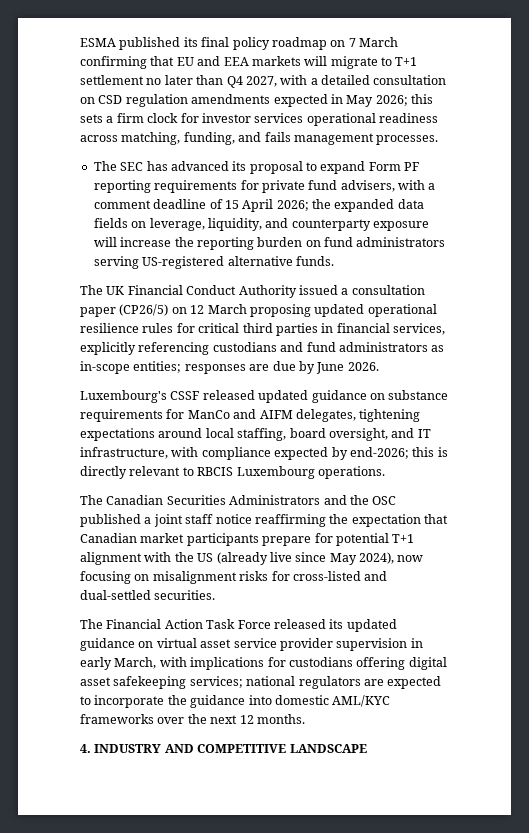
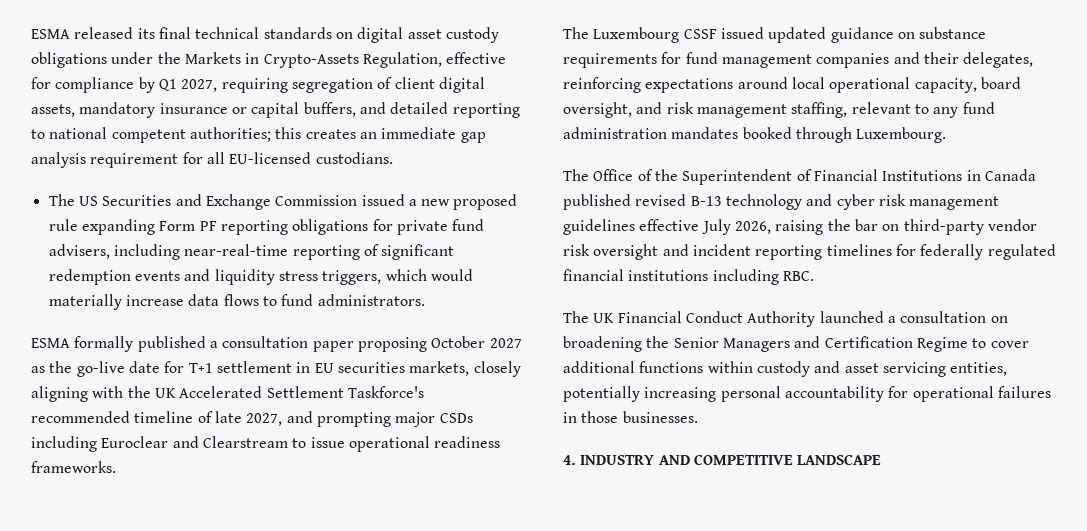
- ESMA published its final policy roadmap on 7 March confirming that EU and EEA markets will migrate to T+1 settlement no later than Q4 2027, with a detailed consultation on CSD regulation amendments expected in May 2026; this sets a firm clock for investor services operational readiness across matching, funding, and fails management processes.
- The SEC has advanced its proposal to expand Form PF reporting requirements for private fund advisers, with a comment deadline of 15 April 2026; the expanded data fields on leverage, liquidity, and counterparty exposure will increase the reporting burden on fund administrators serving US-registered alternative funds.
+ ESMA released its final technical standards on digital asset custody obligations under the Markets in Crypto-Assets Regulation, effective for compliance by Q1 2027, requiring segregation of client digital assets, mandatory insurance or capital buffers, and detailed reporting to national competent authorities; this creates an immediate gap analysis requirement for all EU-licensed custodians.
+ The US Securities and Exchange Commission issued a new proposed rule expanding Form PF reporting obligations for private fund advisers, including near-real-time reporting of significant redemption events and liquidity stress triggers, which would materially increase data flows to fund administrators.
+ ESMA formally published a consultation paper proposing October 2027 as the go-live date for T+1 settlement in EU securities markets, closely aligning with the UK Accelerated Settlement Taskforce's recommended timeline of late 2027, and prompting major CSDs including Euroclear and Clearstream to issue operational readiness frameworks.
+ The Luxembourg CSSF issued updated guidance on substance requirements for fund management companies and their delegates, reinforcing expectations around local operational capacity, board oversight, and risk management staffing, relevant to any fund administration mandates booked through Luxembourg.
+ The Office of the Superintendent of Financial Institutions in Canada published revised B-13 technology and cyber risk management guidelines effective July 2026, raising the bar on third-party vendor risk oversight and incident reporting timelines for federally regulated financial institutions including RBC.
- The UK Financial Conduct Authority issued a consultation paper (CP26/5) on 12 March proposing updated operational resilience rules for critical third parties in financial services, explicitly referencing custodians and fund administrators as in-scope entities; responses are due by June 2026.
- Luxembourg's CSSF released updated guidance on substance requirements for ManCo and AIFM delegates, tightening expectations around local staffing, board oversight, and IT infrastructure, with compliance expected by end-2026; this is directly relevant to RBCIS Luxembourg operations.
- The Canadian Securities Administrators and the OSC published a joint staff notice reaffirming the expectation that Canadian market participants prepare for potential T+1 alignment with the US (already live since May 2024), now focusing on misalignment risks for cross-listed and dual-settled securities.
- The Financial Action Task Force released its updated guidance on virtual asset service provider supervision in early March, with implications for custodians offering digital asset safekeeping services; national regulators are expected to incorporate the guidance into domestic AML/KYC frameworks over the next 12 months.
+ The UK Financial Conduct Authority launched a consultation on broadening the Senior Managers and Certification Regime to cover additional functions within custody and asset servicing entities, potentially increasing personal accountability for operational failures in those businesses.

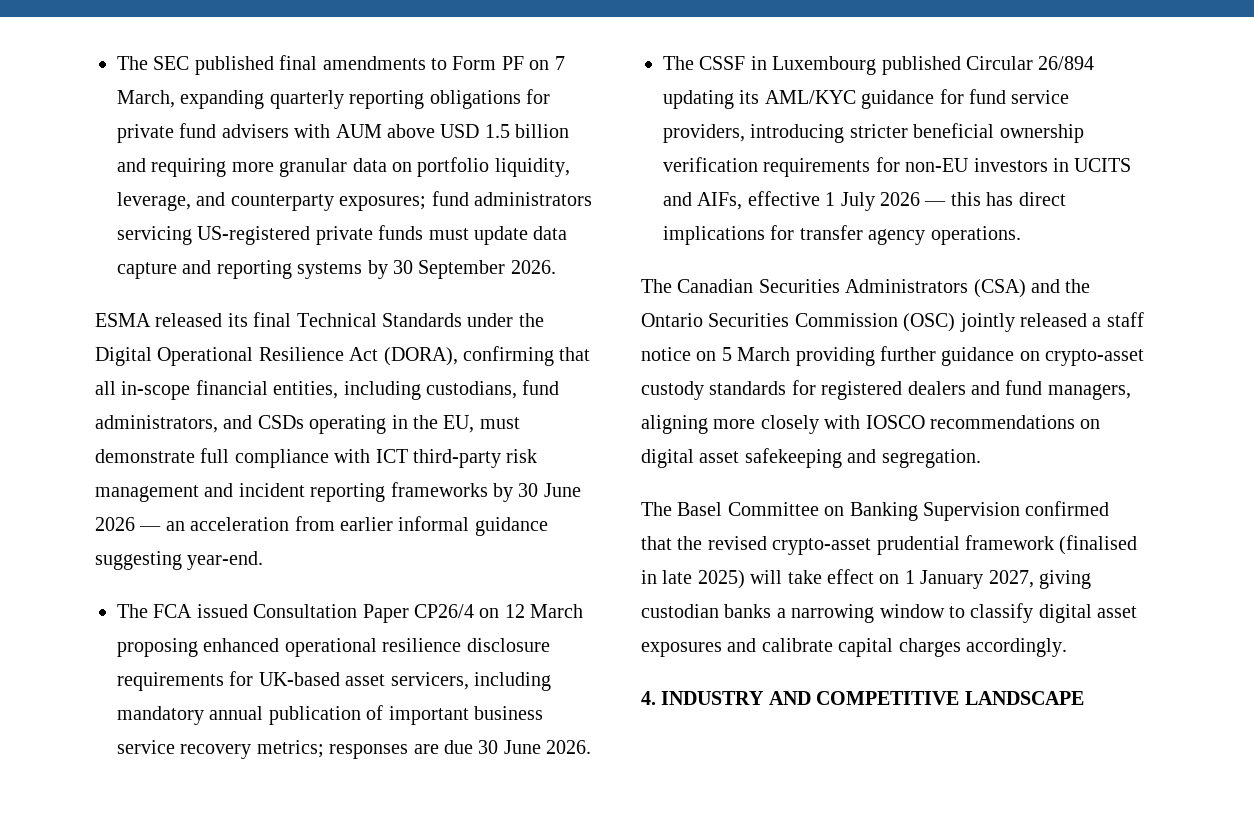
- ESMA released its final technical standards on digital asset custody obligations under the Markets in Crypto-Assets Regulation, effective for compliance by Q1 2027, requiring segregation of client digital assets, mandatory insurance or capital buffers, and detailed reporting to national competent authorities; this creates an immediate gap analysis requirement for all EU-licensed custodians.
- The US Securities and Exchange Commission issued a new proposed rule expanding Form PF reporting obligations for private fund advisers, including near-real-time reporting of significant redemption events and liquidity stress triggers, which would materially increase data flows to fund administrators.
- ESMA formally published a consultation paper proposing October 2027 as the go-live date for T+1 settlement in EU securities markets, closely aligning with the UK Accelerated Settlement Taskforce's recommended timeline of late 2027, and prompting major CSDs including Euroclear and Clearstream to issue operational readiness frameworks.
- The Luxembourg CSSF issued updated guidance on substance requirements for fund management companies and their delegates, reinforcing expectations around local operational capacity, board oversight, and risk management staffing, relevant to any fund administration mandates booked through Luxembourg.
- The Office of the Superintendent of Financial Institutions in Canada published revised B-13 technology and cyber risk management guidelines effective July 2026, raising the bar on third-party vendor risk oversight and incident reporting timelines for federally regulated financial institutions including RBC.
- The UK Financial Conduct Authority launched a consultation on broadening the Senior Managers and Certification Regime to cover additional functions within custody and asset servicing entities, potentially increasing personal accountability for operational failures in those businesses.
+ The SEC published final amendments to Form PF on 7 March, expanding quarterly reporting obligations for private fund advisers with AUM above USD 1.5 billion and requiring more granular data on portfolio liquidity, leverage, and counterparty exposures; fund administrators servicing US-registered private funds must update data capture and reporting systems by 30 September 2026.
+ ESMA released its final Technical Standards under the Digital Operational Resilience Act (DORA), confirming that all in-scope financial entities, including custodians, fund administrators, and CSDs operating in the EU, must demonstrate full compliance with ICT third-party risk management and incident reporting frameworks by 30 June 2026 — an acceleration from earlier informal guidance suggesting year-end.
+ The FCA issued Consultation Paper CP26/4 on 12 March proposing enhanced operational resilience disclosure requirements for UK-based asset servicers, including mandatory annual publication of important business service recovery metrics; responses are due 30 June 2026.
+ The CSSF in Luxembourg published Circular 26/894 updating its AML/KYC guidance for fund service providers, introducing stricter beneficial ownership verification requirements for non-EU investors in UCITS and AIFs, effective 1 July 2026 — this has direct implications for transfer agency operations.
+ The Canadian Securities Administrators (CSA) and the Ontario Securities Commission (OSC) jointly released a staff notice on 5 March providing further guidance on crypto-asset custody standards for registered dealers and fund managers, aligning more closely with IOSCO recommendations on digital asset safekeeping and segregation.
+ The Basel Committee on Banking Supervision confirmed that the revised crypto-asset prudential framework (finalised in late 2025) will take effect on 1 January 2027, giving custodian banks a narrowing window to classify digital asset exposures and calibrate capital charges accordingly.

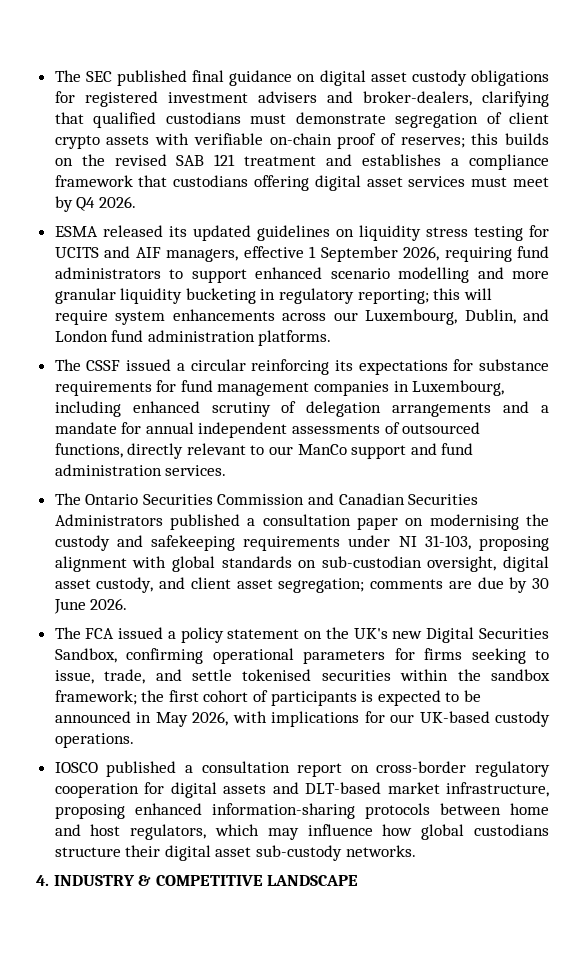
- The SEC published final amendments to Form PF on 7 March, expanding quarterly reporting obligations for private fund advisers with AUM above USD 1.5 billion and requiring more granular data on portfolio liquidity, leverage, and counterparty exposures; fund administrators servicing US-registered private funds must update data capture and reporting systems by 30 September 2026.
- ESMA released its final Technical Standards under the Digital Operational Resilience Act (DORA), confirming that all in-scope financial entities, including custodians, fund administrators, and CSDs operating in the EU, must demonstrate full compliance with ICT third-party risk management and incident reporting frameworks by 30 June 2026 — an acceleration from earlier informal guidance suggesting year-end.
- The FCA issued Consultation Paper CP26/4 on 12 March proposing enhanced operational resilience disclosure requirements for UK-based asset servicers, including mandatory annual publication of important business service recovery metrics; responses are due 30 June 2026.
+ The SEC published final guidance on digital asset custody obligations for registered investment advisers and broker-dealers, clarifying that qualified custodians must demonstrate segregation of client crypto assets with verifiable on-chain proof of reserves; this builds on the revised SAB 121 treatment and establishes a compliance framework that custodians offering digital asset services must meet by Q4 2026.
+ ESMA released its updated guidelines on liquidity stress testing for UCITS and AIF managers, effective 1 September 2026, requiring fund administrators to support enhanced scenario modelling and more granular liquidity bucketing in regulatory reporting; this will require system enhancements across our Luxembourg, Dublin, and London fund administration platforms.
+ The CSSF issued a circular reinforcing its expectations for substance requirements for fund management companies in Luxembourg, including enhanced scrutiny of delegation arrangements and a mandate for annual independent assessments of outsourced functions, directly relevant to our ManCo support and fund administration services.
+ The Ontario Securities Commission and Canadian Securities Administrators published a consultation paper on modernising the custody and safekeeping requirements under NI 31-103, proposing alignment with global standards on sub-custodian oversight, digital asset custody, and client asset segregation; comments are due by 30 June 2026.
- The CSSF in Luxembourg published Circular 26/894 updating its AML/KYC guidance for fund service providers, introducing stricter beneficial ownership verification requirements for non-EU investors in UCITS and AIFs, effective 1 July 2026 — this has direct implications for transfer agency operations.
- The Canadian Securities Administrators (CSA) and the Ontario Securities Commission (OSC) jointly released a staff notice on 5 March providing further guidance on crypto-asset custody standards for registered dealers and fund managers, aligning more closely with IOSCO recommendations on digital asset safekeeping and segregation.
- The Basel Committee on Banking Supervision confirmed that the revised crypto-asset prudential framework (finalised in late 2025) will take effect on 1 January 2027, giving custodian banks a narrowing window to classify digital asset exposures and calibrate capital charges accordingly.
+ The FCA issued a policy statement on the UK's new Digital Securities Sandbox, confirming operational parameters for firms seeking to issue, trade, and settle tokenised securities within the sandbox framework; the first cohort of participants is expected to be announced in May 2026, with implications for our UK-based custody operations.
+ IOSCO published a consultation report on cross-border regulatory cooperation for digital assets and DLT-based market infrastructure, proposing enhanced information-sharing protocols between home and host regulators, which may influence how global custodians structure their digital asset sub-custody networks.
- 4. INDUSTRY AND COMPETITIVE LANDSCAPE
+ 4. INDUSTRY & COMPETITIVE LANDSCAPE

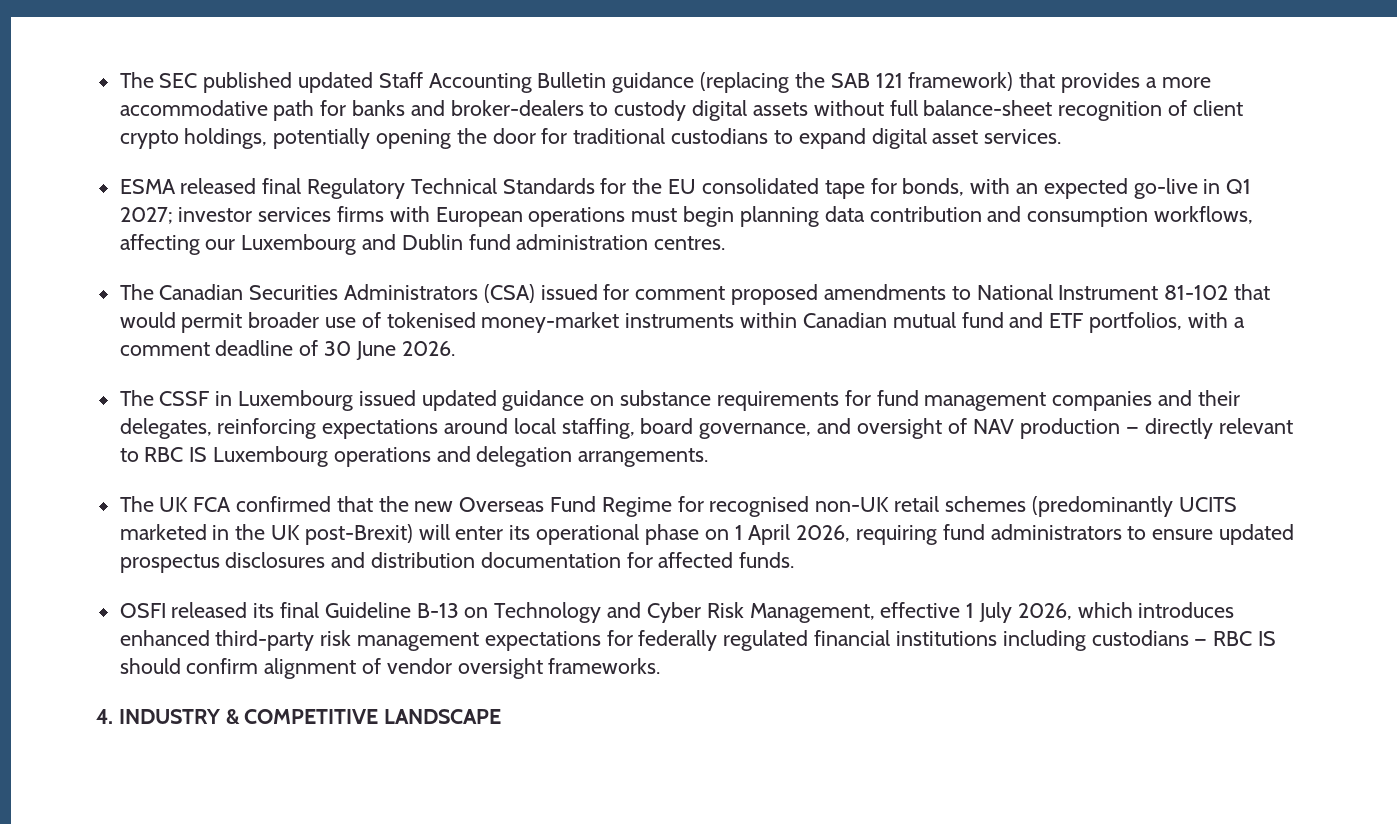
- The SEC published final guidance on digital asset custody obligations for registered investment advisers and broker-dealers, clarifying that qualified custodians must demonstrate segregation of client crypto assets with verifiable on-chain proof of reserves; this builds on the revised SAB 121 treatment and establishes a compliance framework that custodians offering digital asset services must meet by Q4 2026.
- ESMA released its updated guidelines on liquidity stress testing for UCITS and AIF managers, effective 1 September 2026, requiring fund administrators to support enhanced scenario modelling and more granular liquidity bucketing in regulatory reporting; this will require system enhancements across our Luxembourg, Dublin, and London fund administration platforms.
- The CSSF issued a circular reinforcing its expectations for substance requirements for fund management companies in Luxembourg, including enhanced scrutiny of delegation arrangements and a mandate for annual independent assessments of outsourced functions, directly relevant to our ManCo support and fund administration services.
- The Ontario Securities Commission and Canadian Securities Administrators published a consultation paper on modernising the custody and safekeeping requirements under NI 31-103, proposing alignment with global standards on sub-custodian oversight, digital asset custody, and client asset segregation; comments are due by 30 June 2026.
- The FCA issued a policy statement on the UK's new Digital Securities Sandbox, confirming operational parameters for firms seeking to issue, trade, and settle tokenised securities within the sandbox framework; the first cohort of participants is expected to be announced in May 2026, with implications for our UK-based custody operations.
- IOSCO published a consultation report on cross-border regulatory cooperation for digital assets and DLT-based market infrastructure, proposing enhanced information-sharing protocols between home and host regulators, which may influence how global custodians structure their digital asset sub-custody networks.
+ The SEC published updated Staff Accounting Bulletin guidance (replacing the SAB 121 framework) that provides a more accommodative path for banks and broker-dealers to custody digital assets without full balance-sheet recognition of client crypto holdings, potentially opening the door for traditional custodians to expand digital asset services.
+ ESMA released final Regulatory Technical Standards for the EU consolidated tape for bonds, with an expected go-live in Q1 2027; investor services firms with European operations must begin planning data contribution and consumption workflows, affecting our Luxembourg and Dublin fund administration centres.
+ The Canadian Securities Administrators (CSA) issued for comment proposed amendments to National Instrument 81-102 that would permit broader use of tokenised money-market instruments within Canadian mutual fund and ETF portfolios, with a comment deadline of 30 June 2026.
+ The CSSF in Luxembourg issued updated guidance on substance requirements for fund management companies and their delegates, reinforcing expectations around local staffing, board governance, and oversight of NAV production — directly relevant to RBC IS Luxembourg operations and delegation arrangements.
+ The UK FCA confirmed that the new Overseas Fund Regime for recognised non-UK retail schemes (predominantly UCITS marketed in the UK post-Brexit) will enter its operational phase on 1 April 2026, requiring fund administrators to ensure updated prospectus disclosures and distribution documentation for affected funds.
+ OSFI released its final Guideline B-13 on Technology and Cyber Risk Management, effective 1 July 2026, which introduces enhanced third-party risk management expectations for federally regulated financial institutions including custodians — RBC IS should confirm alignment of vendor oversight frameworks.

